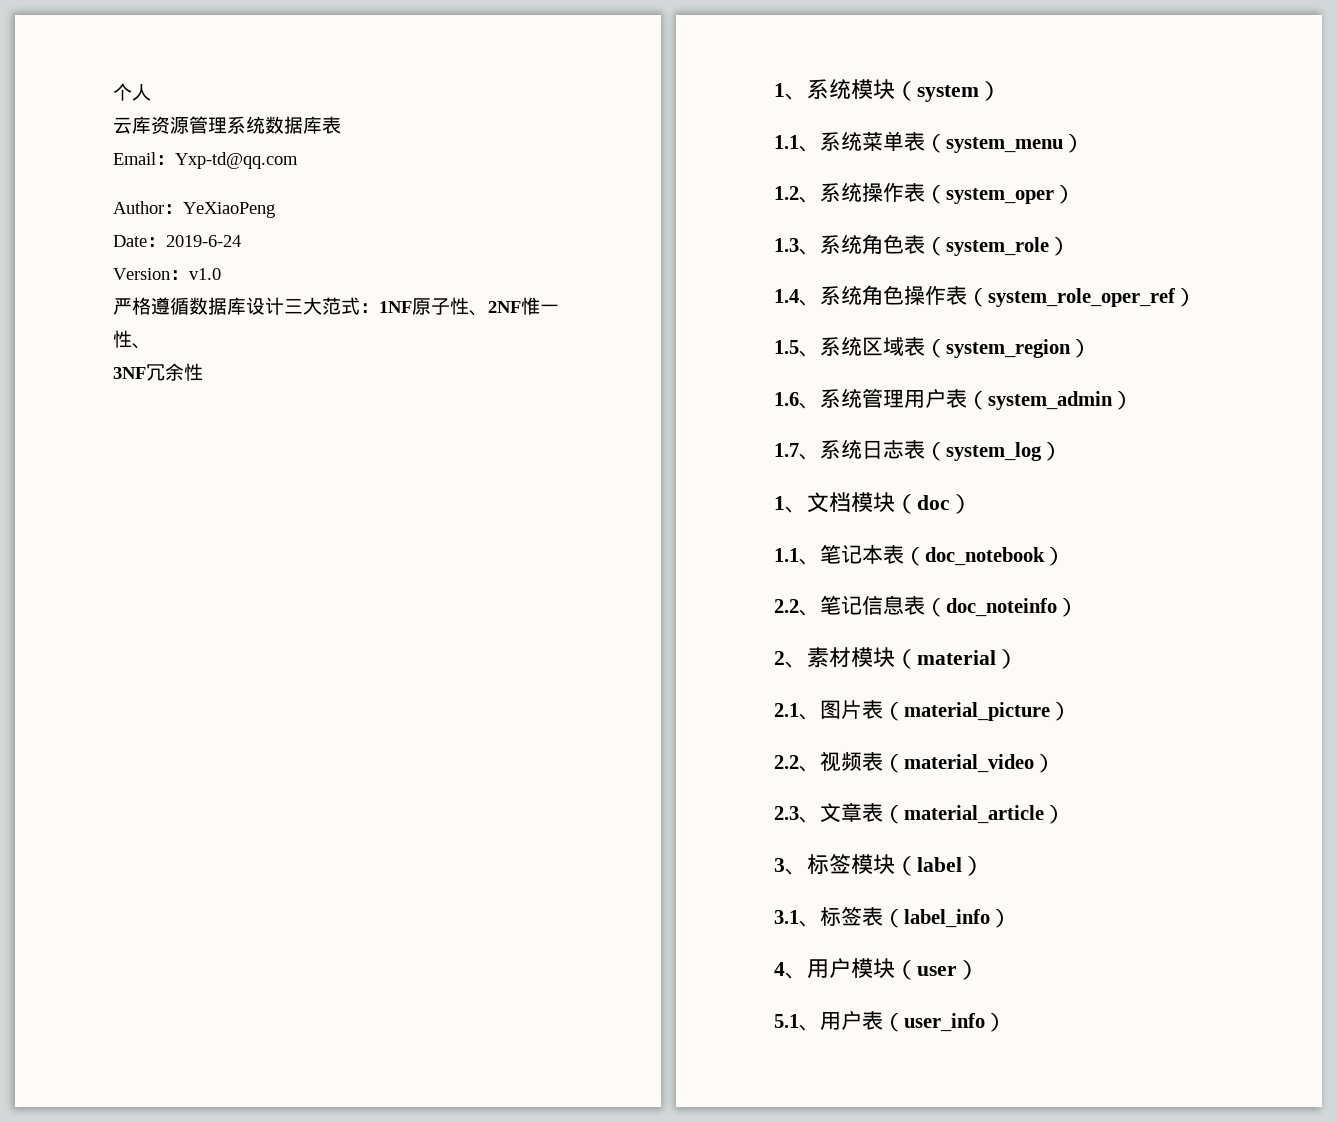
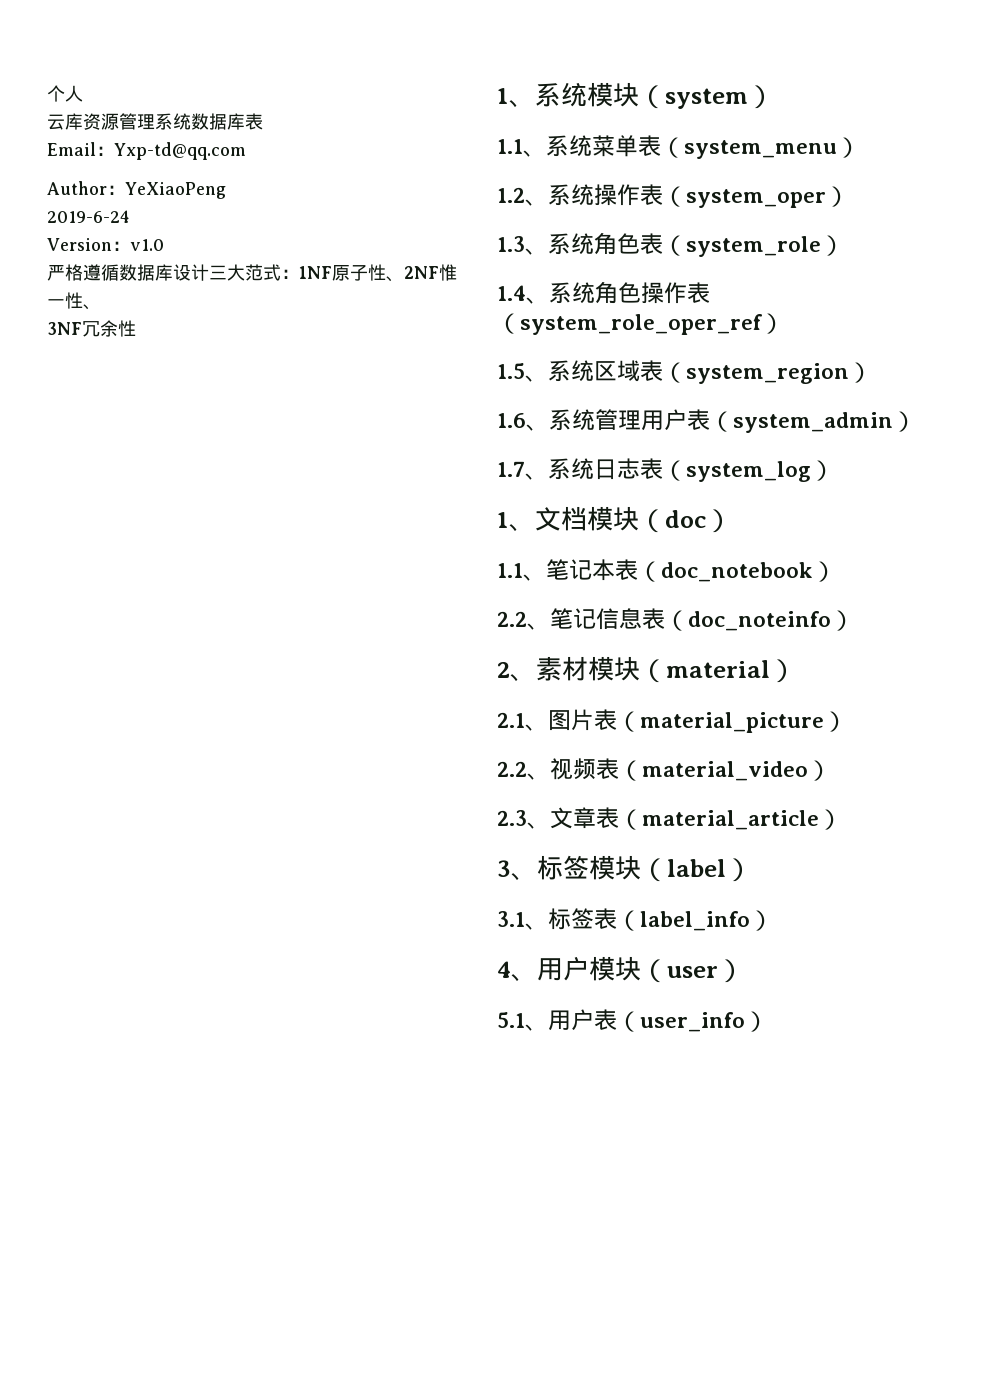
- Date：2019-6-24
+ 2019-6-24

